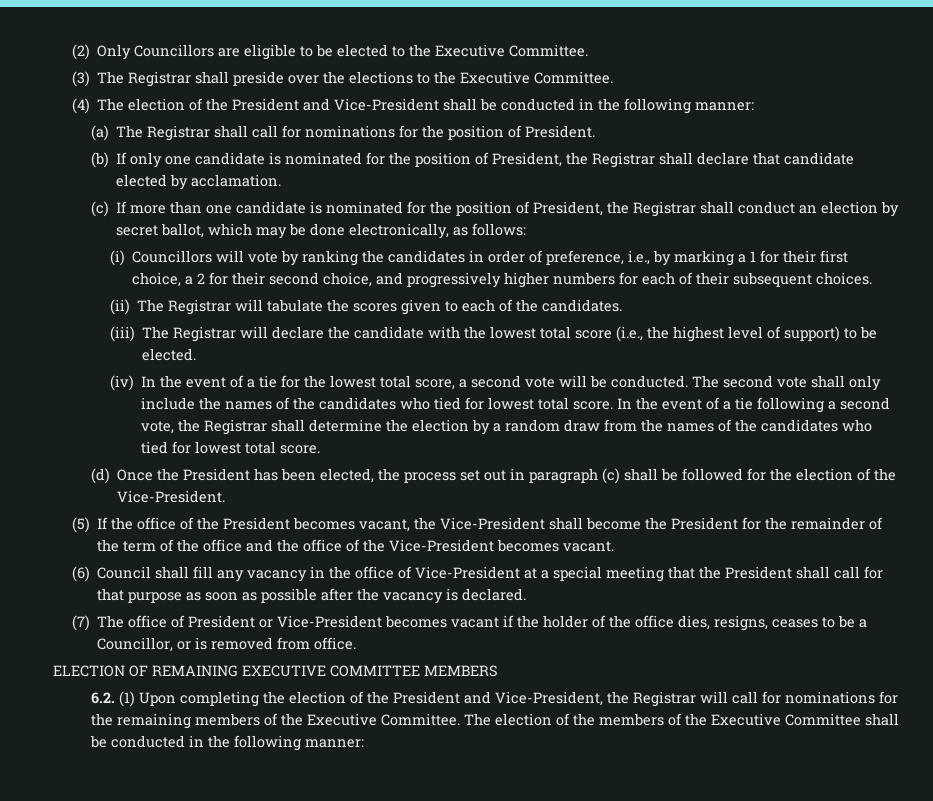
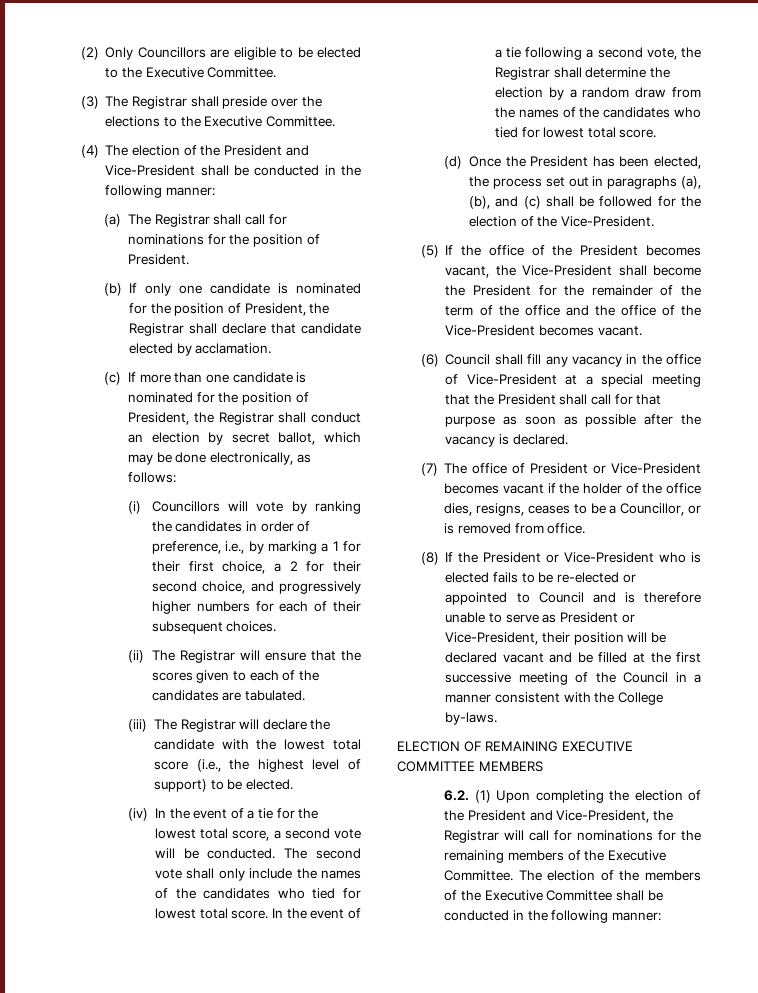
- (ii) The Registrar will tabulate the scores given to each of the candidates.
+ (ii) The Registrar will ensure that the scores given to each of the candidates are tabulated.
- (d) Once the President has been elected, the process set out in paragraph (c) shall be followed for the election of the Vice-President.
+ (d) Once the President has been elected, the process set out in paragraphs (a), (b), and (c) shall be followed for the election of the Vice-President.
+ (8) If the President or Vice-President who is elected fails to be re-elected or appointed to Council and is therefore unable to serve as President or Vice-President, their position will be declared vacant and be filled at the first successive meeting of the Council in a manner consistent with the College by-laws.

